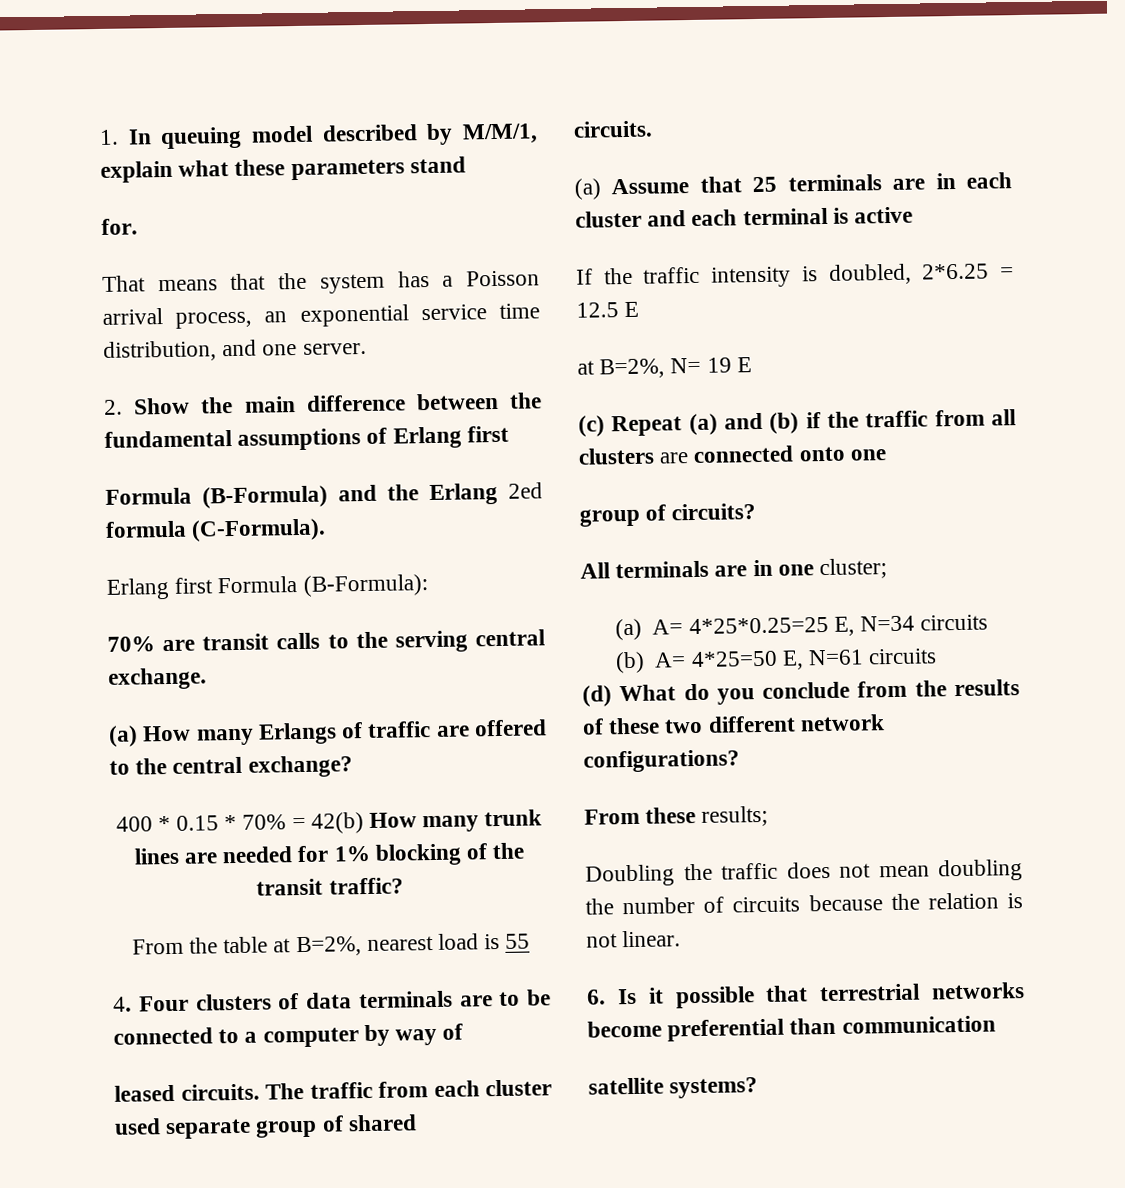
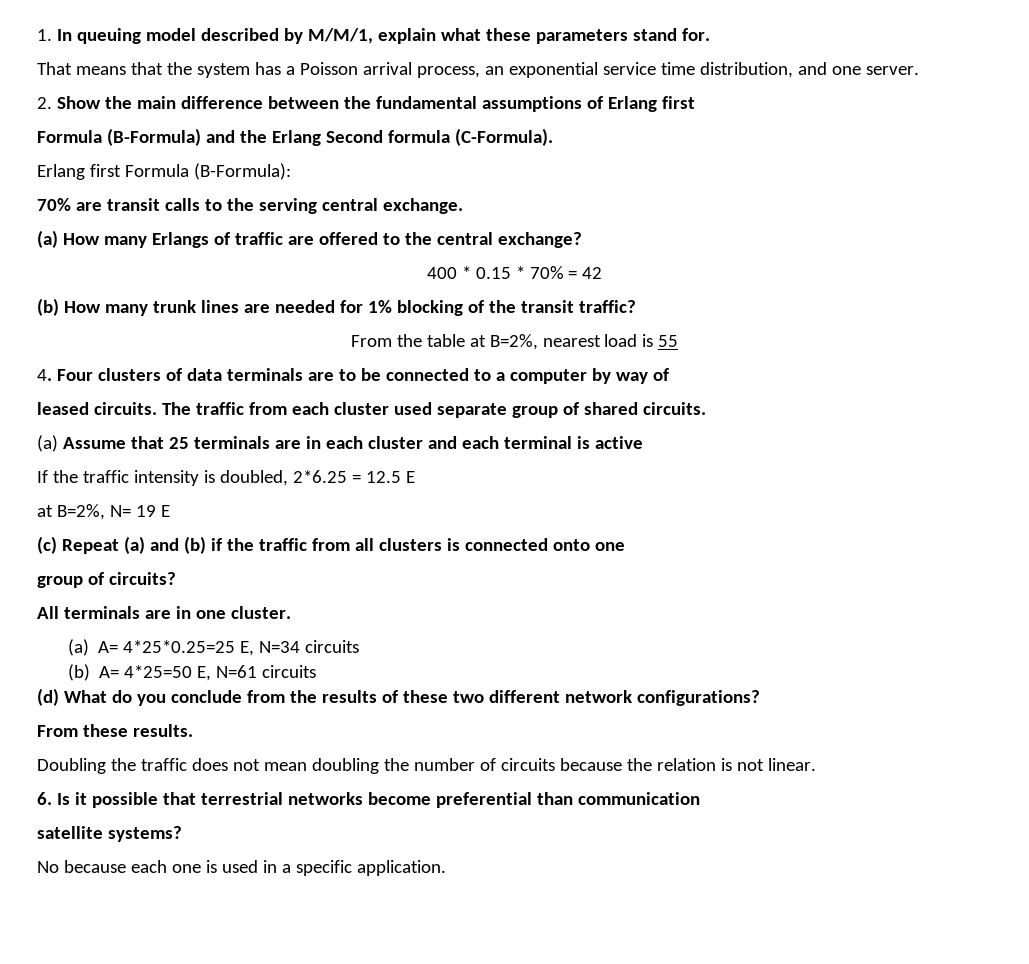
- 1. In queuing model described by M/M/1, explain what these parameters stand
- for.
+ 1. In queuing model described by M/M/1, explain what these parameters stand for.
- Formula (B-Formula) and the Erlang 2ed formula (C-Formula).
+ Formula (B-Formula) and the Erlang Second formula (C-Formula).
- 400 * 0.15 * 70% = 42(b) How many trunk lines are needed for 1% blocking of the transit traffic?
+ 400 * 0.15 * 70% = 42
+ (b) How many trunk lines are needed for 1% blocking of the transit traffic?
- The traffic from each cluster used separate group of shared
- circuits.
+ The traffic from each cluster used separate group of shared circuits.
- (c) Repeat (a) and (b) if the traffic from all clusters are connected onto one
+ (c) Repeat (a) and (b) if the traffic from all clusters is connected onto one
- All terminals are in one cluster;
+ All terminals are in one cluster.
- From these results;
+ From these results.
+ No because each one is used in a specific application.

